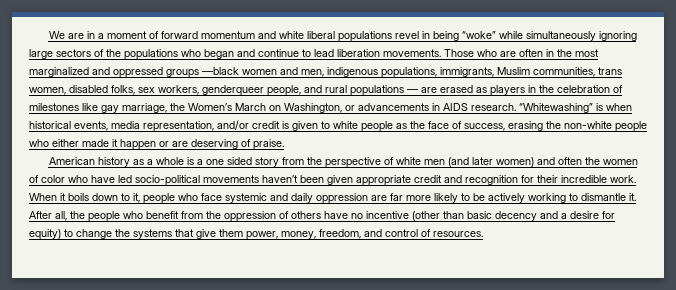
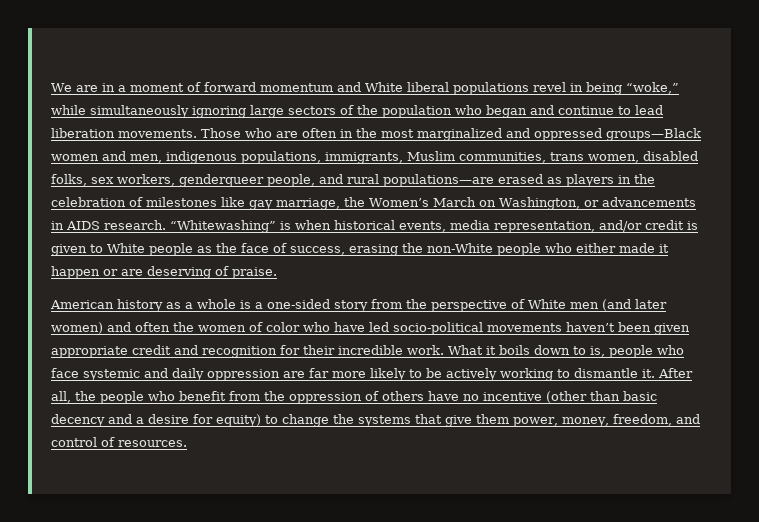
- We are in a moment of forward momentum and white liberal populations revel in being “woke” while simultaneously ignoring large sectors of the populations who began and continue to lead liberation movements.
+ We are in a moment of forward momentum and White liberal populations revel in being “woke,” while simultaneously ignoring large sectors of the population who began and continue to lead liberation movements.
- Those who are often in the most marginalized and oppressed groups —black women and men, indigenous populations, immigrants, Muslim communities, trans women, disabled folks, sex workers, genderqueer people, and rural populations — are erased as players in the celebration of milestones like gay marriage, the Women’s March on Washington, or advancements in AIDS research.
+ Those who are often in the most marginalized and oppressed groups—Black women and men, indigenous populations, immigrants, Muslim communities, trans women, disabled folks, sex workers, genderqueer people, and rural populations—are erased as players in the celebration of milestones like gay marriage, the Women’s March on Washington, or advancements in AIDS research.
- “Whitewashing” is when historical events, media representation, and/or credit is given to white people as the face of success, erasing the non-white people who either made it happen or are deserving of praise.
+ “Whitewashing” is when historical events, media representation, and/or credit is given to White people as the face of success, erasing the non-White people who either made it happen or are deserving of praise.
- American history as a whole is a one sided story from the perspective of white men (and later women) and often the women of color who have led socio-political movements haven’t been given appropriate credit and recognition for their incredible work.
+ American history as a whole is a one-sided story from the perspective of White men (and later women) and often the women of color who have led socio-political movements haven’t been given appropriate credit and recognition for their incredible work.
- When it boils down to it, people who face systemic and daily oppression are far more likely to be actively working to dismantle it.
+ What it boils down to is, people who face systemic and daily oppression are far more likely to be actively working to dismantle it.

